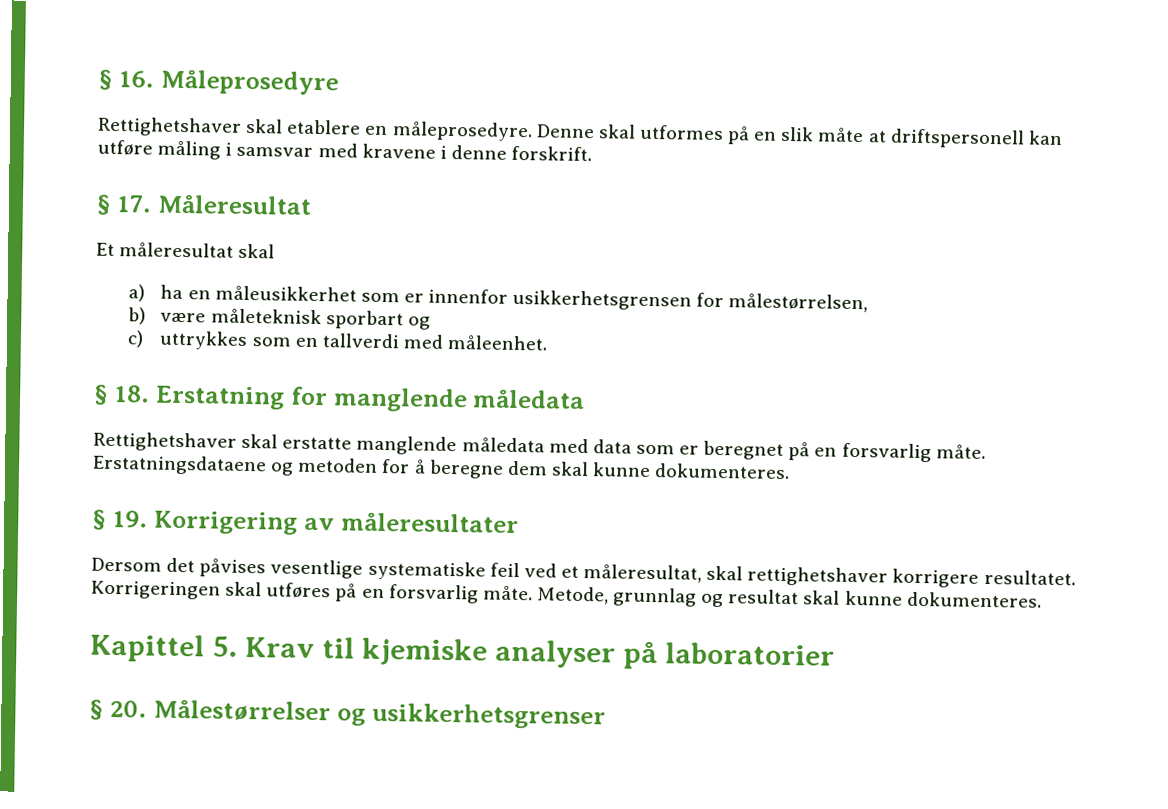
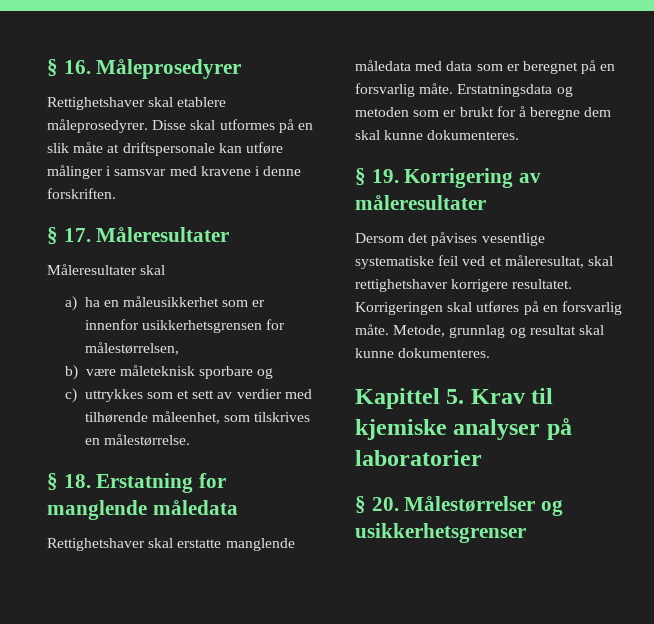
- § 16. Måleprosedyre
+ § 16. Måleprosedyrer
- Rettighetshaver skal etablere en måleprosedyre. Denne skal utformes på en slik måte at driftspersonell kan utføre måling i samsvar med kravene i denne forskrift.
+ Rettighetshaver skal etablere måleprosedyrer. Disse skal utformes på en slik måte at driftspersonale kan utføre målinger i samsvar med kravene i denne forskriften.
- § 17. Måleresultat
- Et måleresultat skal
+ § 17. Måleresultater
+ Måleresultater skal
- b) være måleteknisk sporbart og
+ b) være måleteknisk sporbare og
- c) uttrykkes som en tallverdi med måleenhet.
+ c) uttrykkes som et sett av verdier med tilhørende måleenhet, som tilskrives en målestørrelse.
- Erstatningsdataene og metoden for å beregne dem skal kunne dokumenteres.
+ Erstatningsdata og metoden som er brukt for å beregne dem skal kunne dokumenteres.

